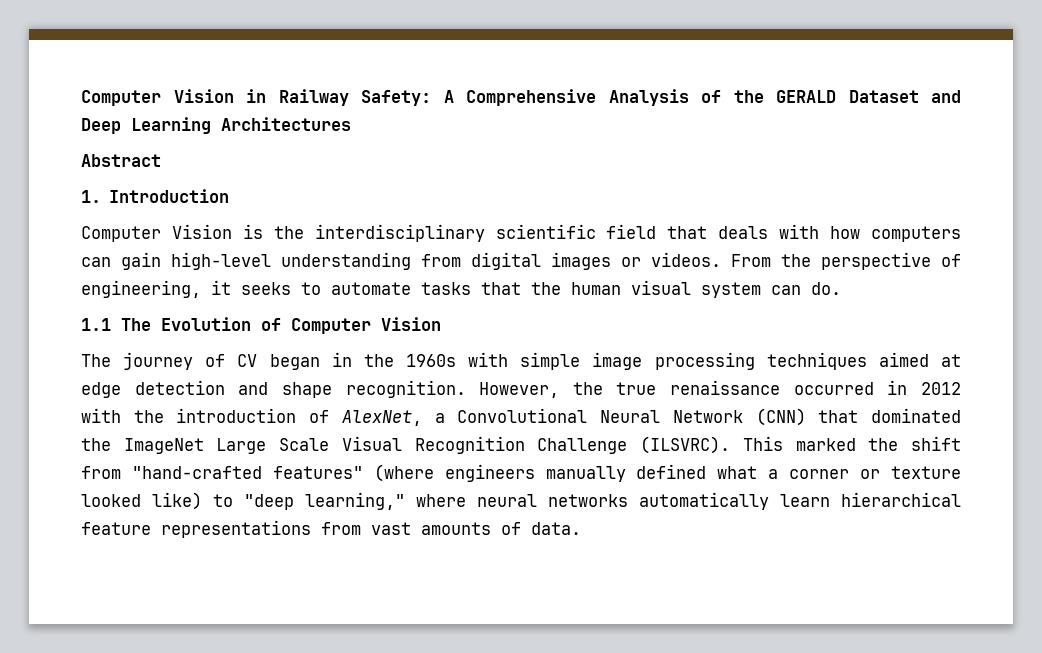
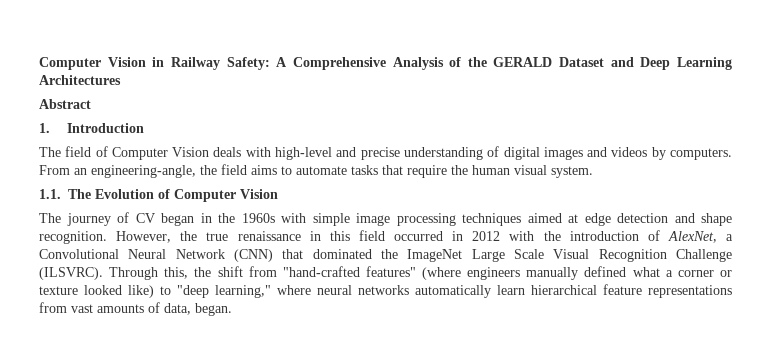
- Computer Vision is the interdisciplinary scientific field that deals with how computers can gain high-level understanding from digital images or videos. From the perspective of engineering, it seeks to automate tasks that the human visual system can do.
- 1.1 The Evolution of Computer Vision
+ The field of Computer Vision deals with high-level and precise understanding of digital images and videos by computers. From an engineering-angle, the field aims to automate tasks that require the human visual system.
+ 1.1. The Evolution of Computer Vision
- However, the true renaissance occurred in 2012 with the introduction of AlexNet, a Convolutional Neural Network (CNN) that dominated the ImageNet Large Scale Visual Recognition Challenge (ILSVRC).
+ However, the true renaissance in this field occurred in 2012 with the introduction of AlexNet, a Convolutional Neural Network (CNN) that dominated the ImageNet Large Scale Visual Recognition Challenge (ILSVRC).
- This marked the shift from "hand-crafted features" (where engineers manually defined what a corner or texture looked like) to "deep learning," where neural networks automatically learn hierarchical feature representations from vast amounts of data.
+ Through this, the shift from "hand-crafted features" (where engineers manually defined what a corner or texture looked like) to "deep learning," where neural networks automatically learn hierarchical feature representations from vast amounts of data, began.

